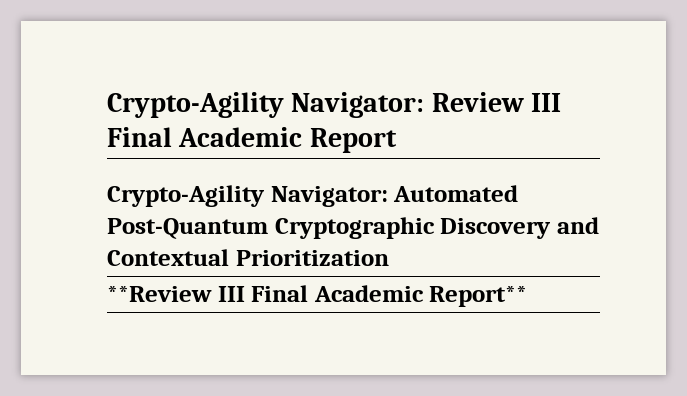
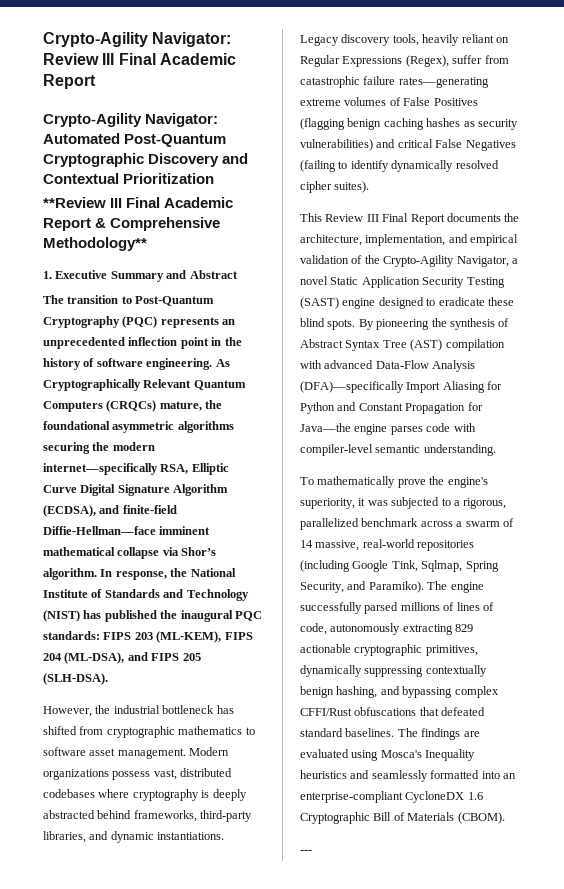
- **Review III Final Academic Report**
+ **Review III Final Academic Report & Comprehensive Methodology**
+ 1. Executive Summary and Abstract
+ The transition to Post-Quantum Cryptography (PQC) represents an unprecedented inflection point in the history of software engineering. As Cryptographically Relevant Quantum Computers (CRQCs) mature, the foundational asymmetric algorithms securing the modern internet—specifically RSA, Elliptic Curve Digital Signature Algorithm (ECDSA), and finite-field Diffie-Hellman—face imminent mathematical collapse via Shor’s algorithm. In response, the National Institute of Standards and Technology (NIST) has published the inaugural PQC standards: FIPS 203 (ML-KEM), FIPS 204 (ML-DSA), and FIPS 205 (SLH-DSA).
+ However, the industrial bottleneck has shifted from cryptographic mathematics to software asset management. Modern organizations possess vast, distributed codebases where cryptography is deeply abstracted behind frameworks, third-party libraries, and dynamic instantiations. Legacy discovery tools, heavily reliant on Regular Expressions (Regex), suffer from catastrophic failure rates—generating extreme volumes of False Positives (flagging benign caching hashes as security vulnerabilities) and critical False Negatives (failing to identify dynamically resolved cipher suites).
+ This Review III Final Report documents the architecture, implementation, and empirical validation of the Crypto-Agility Navigator, a novel Static Application Security Testing (SAST) engine designed to eradicate these blind spots. By pioneering the synthesis of Abstract Syntax Tree (AST) compilation with advanced Data-Flow Analysis (DFA)—specifically Import Aliasing for Python and Constant Propagation for Java—the engine parses code with compiler-level semantic understanding.
+ To mathematically prove the engine's superiority, it was subjected to a rigorous, parallelized benchmark across a swarm of 14 massive, real-world repositories (including Google Tink, Sqlmap, Spring Security, and Paramiko). The engine successfully parsed millions of lines of code, autonomously extracting 829 actionable cryptographic primitives, dynamically suppressing contextually benign hashing, and bypassing complex CFFI/Rust obfuscations that defeated standard baselines. The findings are evaluated using Mosca's Inequality heuristics and seamlessly formatted into an enterprise-compliant CycloneDX 1.6 Cryptographic Bill of Materials (CBOM).
+ ---

